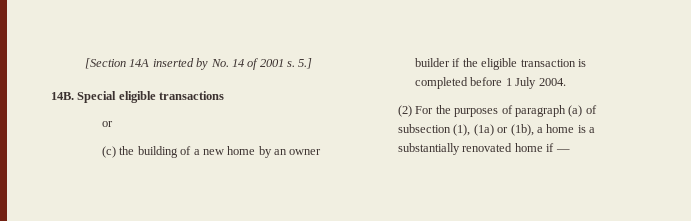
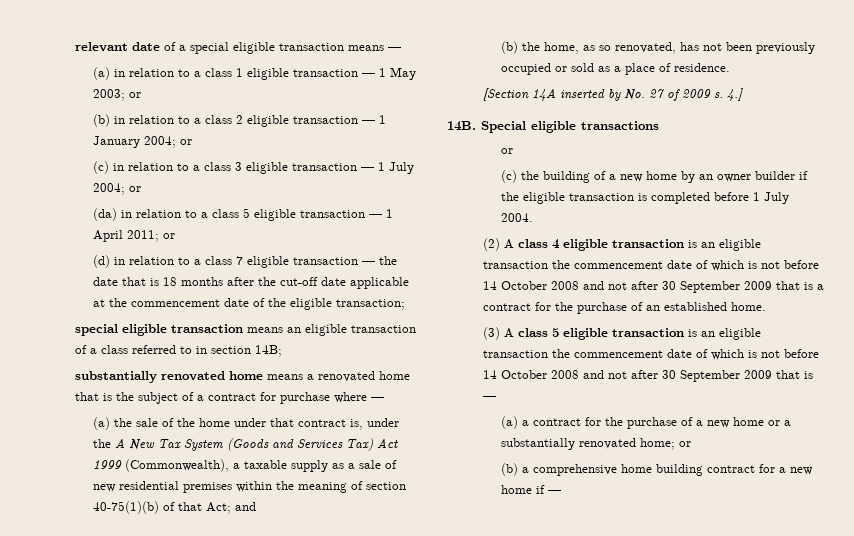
+ relevant date of a special eligible transaction means —
+ (a) in relation to a class 1 eligible transaction — 1 May 2003; or
+ (b) in relation to a class 2 eligible transaction — 1 January 2004; or
+ (c) in relation to a class 3 eligible transaction — 1 July 2004; or
+ (da) in relation to a class 5 eligible transaction — 1 April 2011; or
+ (d) in relation to a class 7 eligible transaction — the date that is 18 months after the cut-off date applicable at the commencement date of the eligible transaction;
+ special eligible transaction means an eligible transaction of a class referred to in section 14B;
+ substantially renovated home means a renovated home that is the subject of a contract for purchase where —
+ (a) the sale of the home under that contract is, under the A New Tax System (Goods and Services Tax) Act 1999 (Commonwealth), a taxable supply as a sale of new residential premises within the meaning of section 40-75(1)(b) of that Act; and
+ (b) the home, as so renovated, has not been previously occupied or sold as a place of residence.
- [Section 14A inserted by No. 14 of 2001 s. 5.]
+ [Section 14A inserted by No. 27 of 2009 s. 4.]
- (2) For the purposes of paragraph (a) of subsection (1), (1a) or (1b), a home is a substantially renovated home if —
+ (2) A class 4 eligible transaction is an eligible transaction the commencement date of which is not before 14 October 2008 and not after 30 September 2009 that is a contract for the purchase of an established home.
+ (3) A class 5 eligible transaction is an eligible transaction the commencement date of which is not before 14 October 2008 and not after 30 September 2009 that is —
+ (a) a contract for the purchase of a new home or a substantially renovated home; or
+ (b) a comprehensive home building contract for a new home if —

